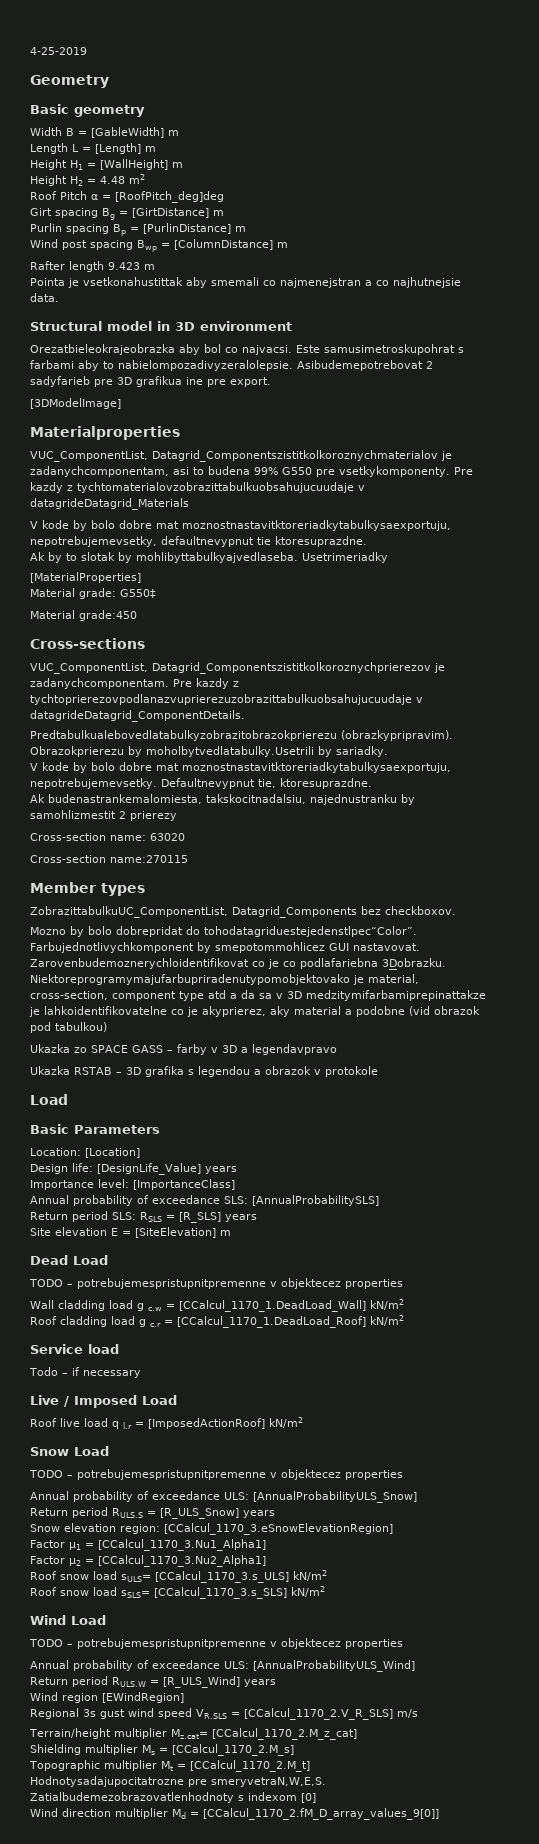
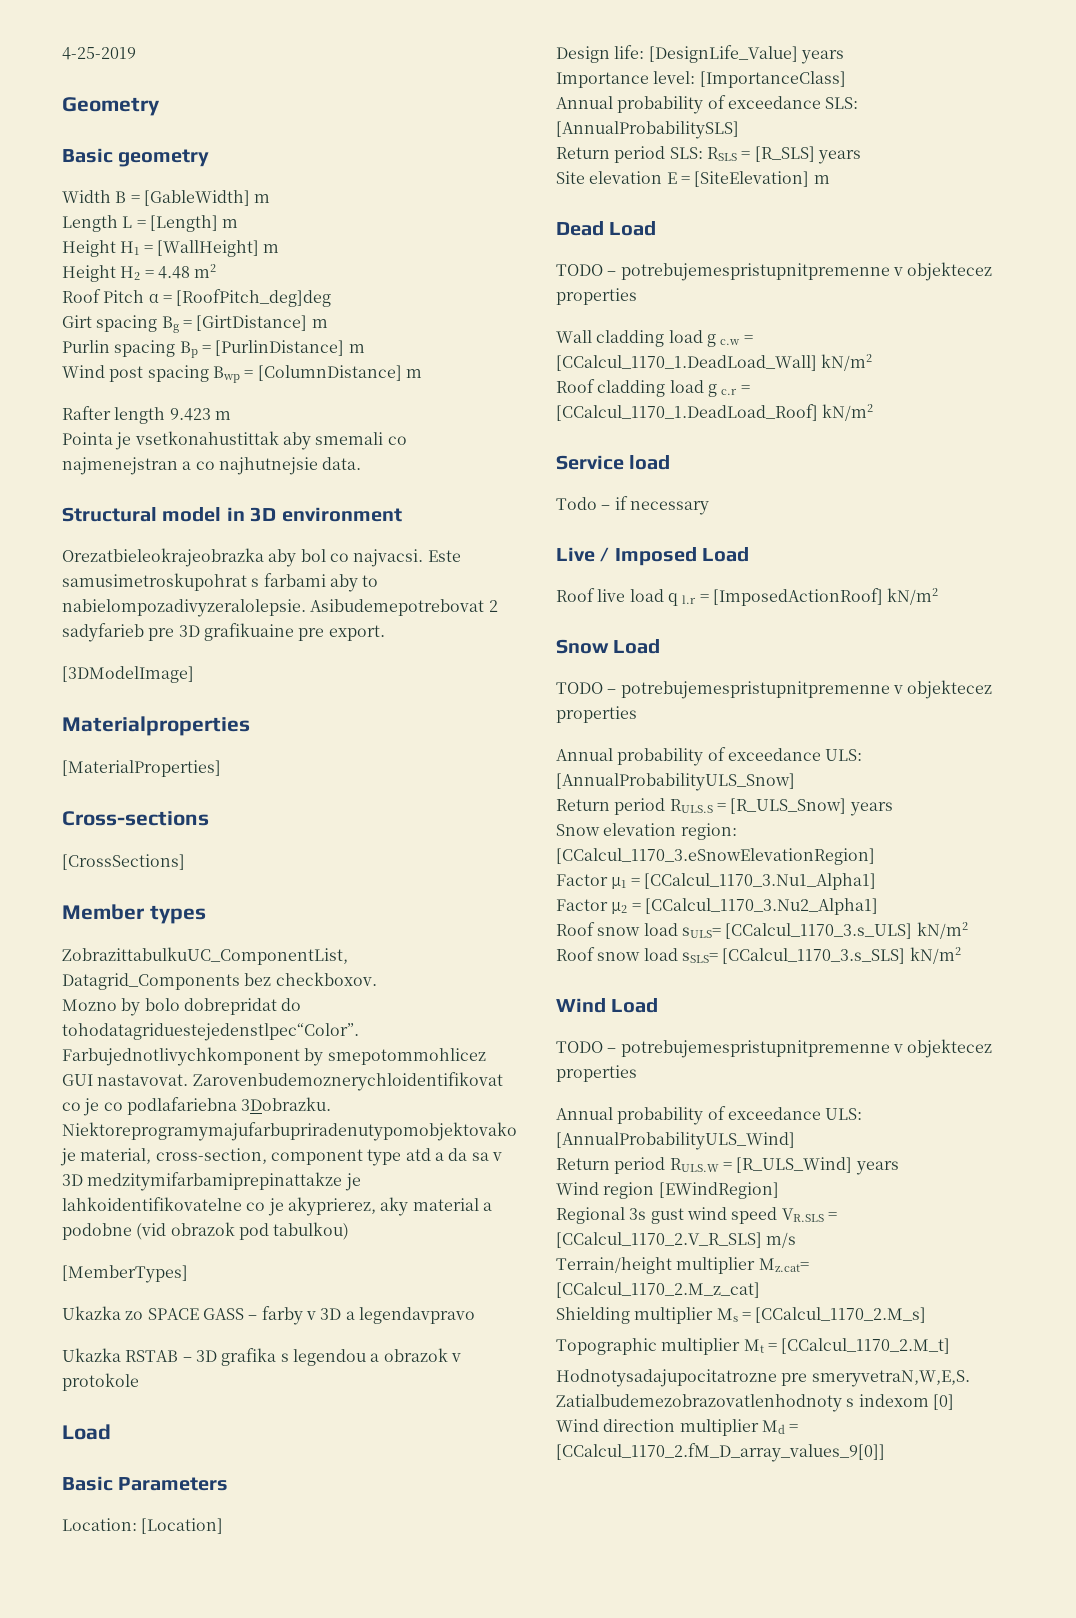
- Asibudemepotrebovat 2 sadyfarieb pre 3D grafikua ine pre export.
+ Asibudemepotrebovat 2 sadyfarieb pre 3D grafikuaine pre export.
- VUC_ComponentList, Datagrid_Componentszistitkolkoroznychmaterialov je zadanychcomponentam, asi to budena 99% G550 pre vsetkykomponenty. Pre kazdy z tychtomaterialovzobrazittabulkuobsahujucuudaje v datagrideDatagrid_Materials
- V kode by bolo dobre mat moznostnastavitktoreriadkytabulkysaexportuju, nepotrebujemevsetky, defaultnevypnut tie ktoresuprazdne.
- Ak by to slotak by mohlibyttabulkyajvedlaseba. Usetrimeriadky
  [MaterialProperties]
- Material grade: G550‡
- Material grade:450
  Cross-sections
- VUC_ComponentList, Datagrid_Componentszistitkolkoroznychprierezov je zadanychcomponentam. Pre kazdy z tychtoprierezovpodlanazvuprierezuzobrazittabulkuobsahujucuudaje v datagrideDatagrid_ComponentDetails.
- Predtabulkualebovedlatabulkyzobrazitobrazokprierezu (obrazkypripravim). Obrazokprierezu by moholbytvedlatabulky.Usetrili by sariadky.
- V kode by bolo dobre mat moznostnastavitktoreriadkytabulkysaexportuju, nepotrebujemevsetky. Defaultnevypnut tie, ktoresuprazdne.
- Ak budenastrankemalomiesta, takskocitnadalsiu, najednustranku by samohlizmestit 2 prierezy
- Cross-section name: 63020
- Cross-section name:270115
+ [CrossSections]
+ [MemberTypes]

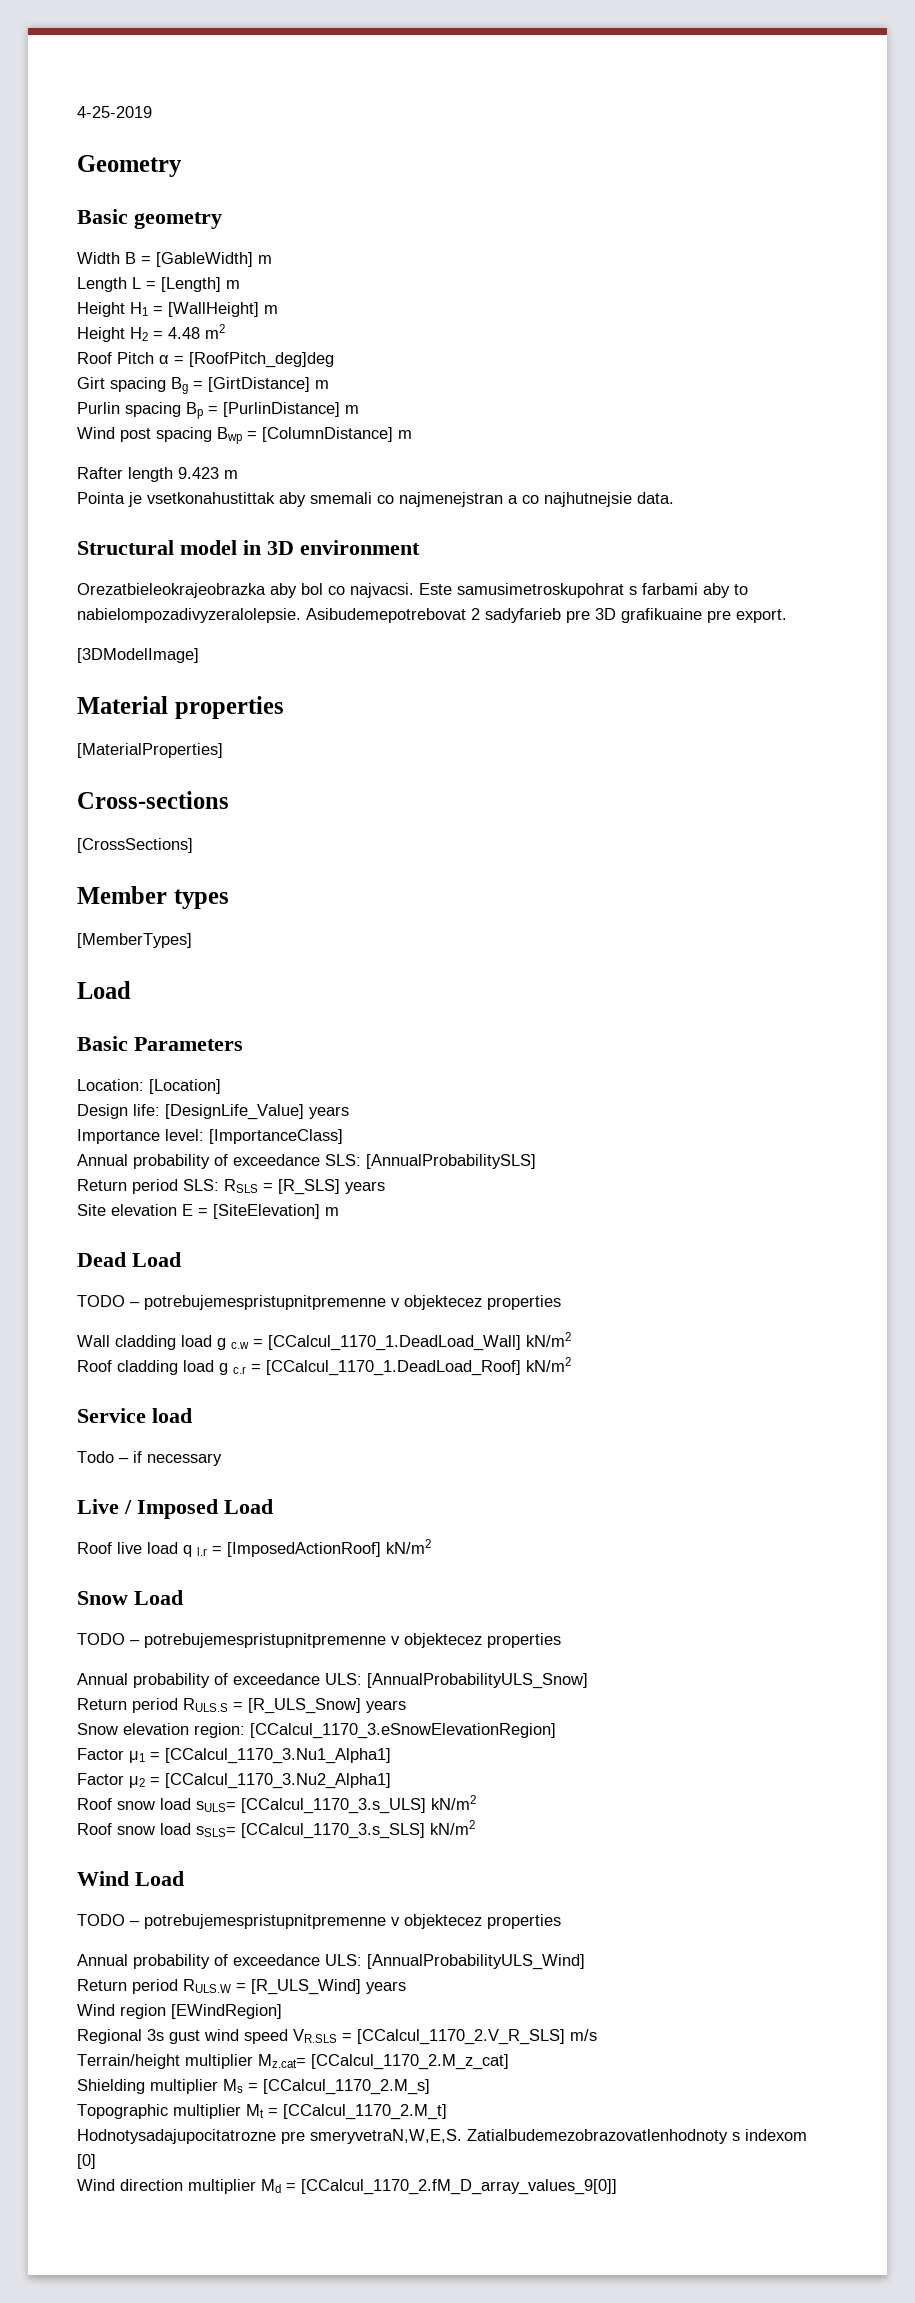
- Materialproperties
+ Material properties
- ZobrazittabulkuUC_ComponentList, Datagrid_Components bez checkboxov.
- Mozno by bolo dobrepridat do tohodatagriduestejedenstlpec“Color”. Farbujednotlivychkomponent by smepotommohlicez GUI nastavovat. Zarovenbudemoznerychloidentifikovat co je co podlafariebna 3Dobrazku. Niektoreprogramymajufarbupriradenutypomobjektovako je material, cross-section, component type atd a da sa v 3D medzitymifarbamiprepinattakze je lahkoidentifikovatelne co je akyprierez, aky material a podobne (vid obrazok pod tabulkou)
  [MemberTypes]
- Ukazka zo SPACE GASS – farby v 3D a legendavpravo
- Ukazka RSTAB – 3D grafika s legendou a obrazok v protokole

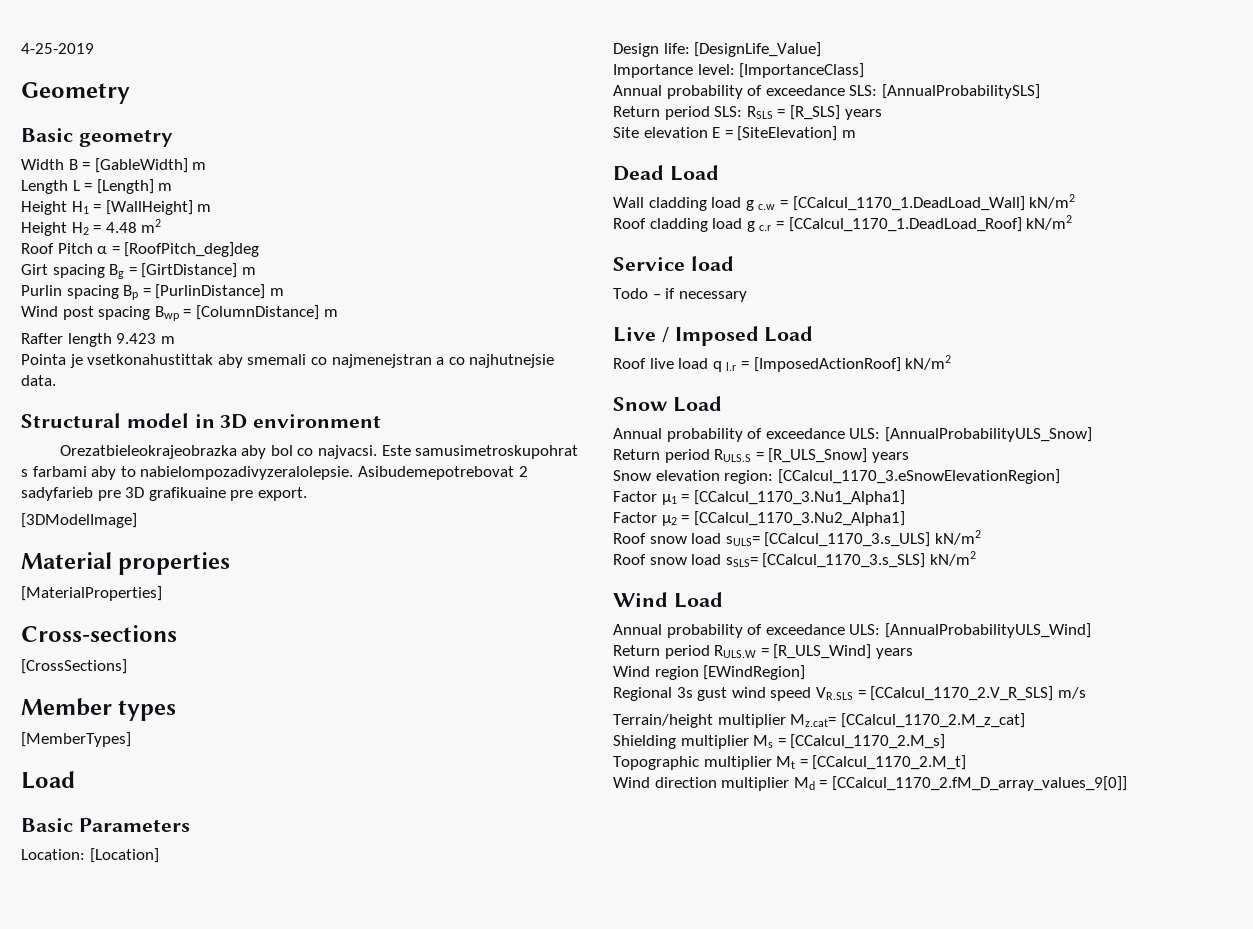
- Design life: [DesignLife_Value] years
+ Design life: [DesignLife_Value]
  Dead Load
- TODO – potrebujemespristupnitpremenne v objektecez properties
  Snow Load
- TODO – potrebujemespristupnitpremenne v objektecez properties
  Wind Load
- TODO – potrebujemespristupnitpremenne v objektecez properties
- Hodnotysadajupocitatrozne pre smeryvetraN,W,E,S. Zatialbudemezobrazovatlenhodnoty s indexom [0]

